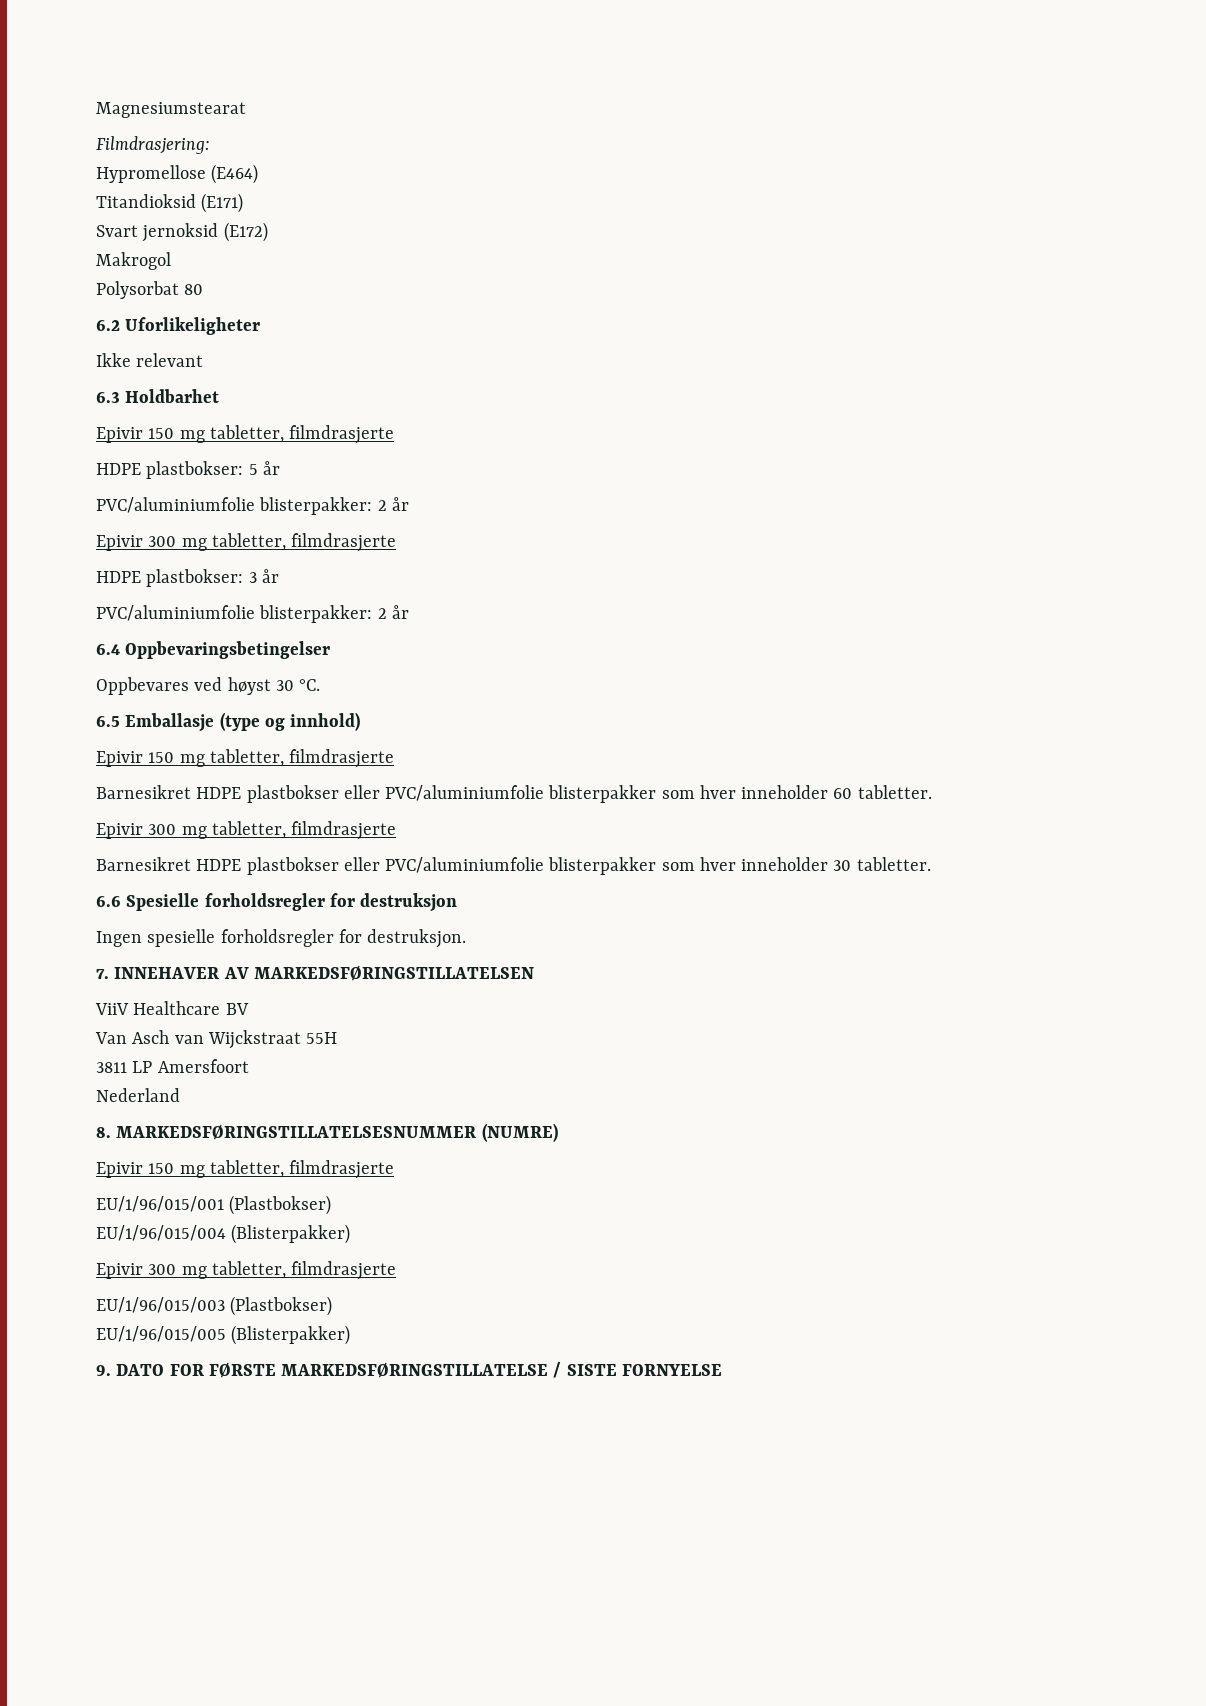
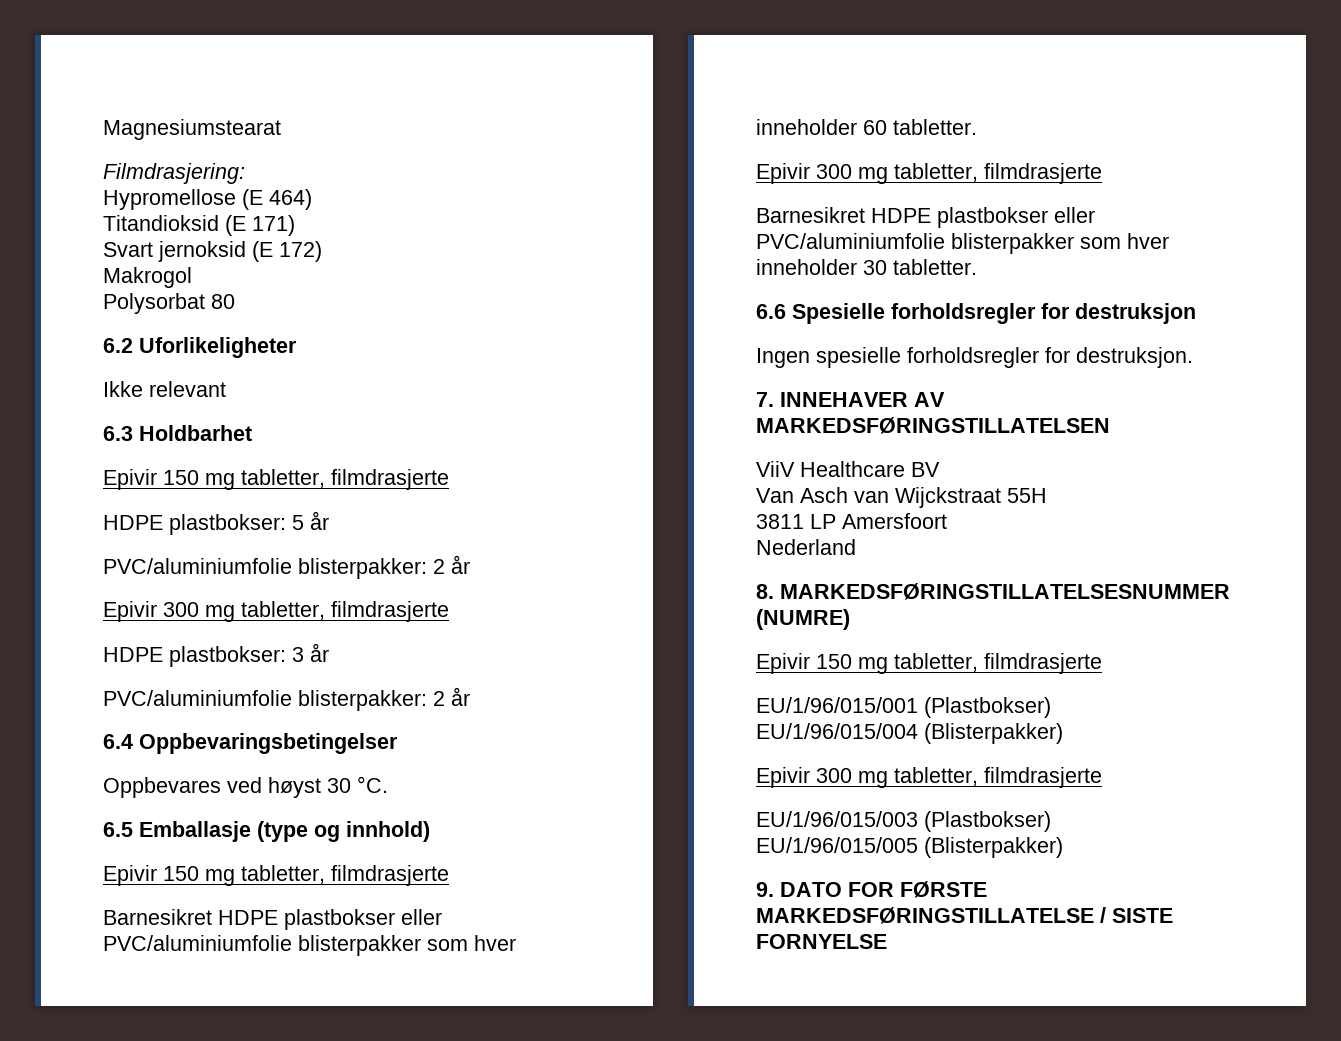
- Hypromellose (E464)
+ Hypromellose (E 464)
- Titandioksid (E171)
+ Titandioksid (E 171)
- Svart jernoksid (E172)
+ Svart jernoksid (E 172)

